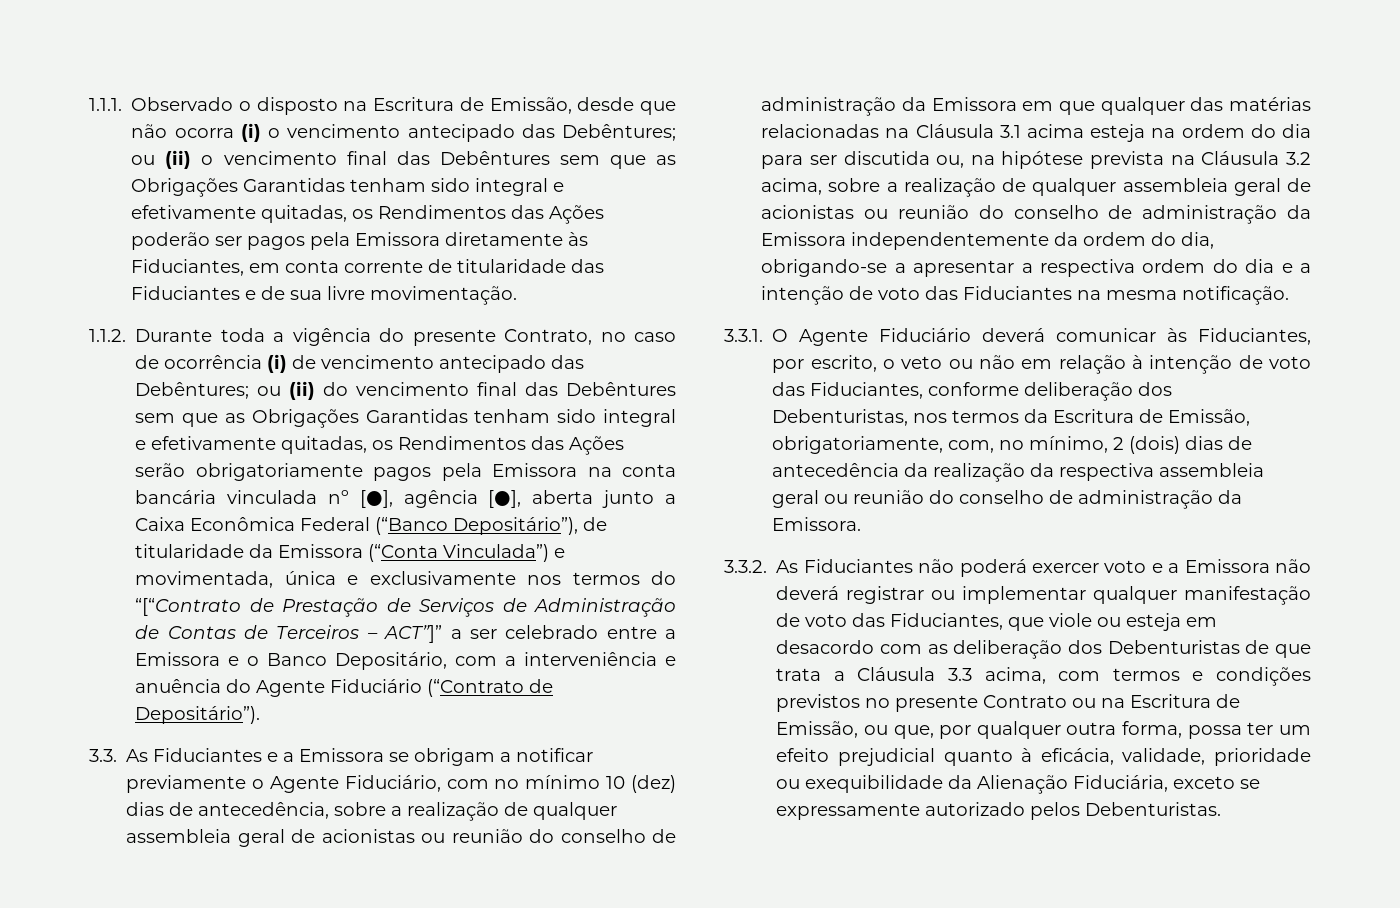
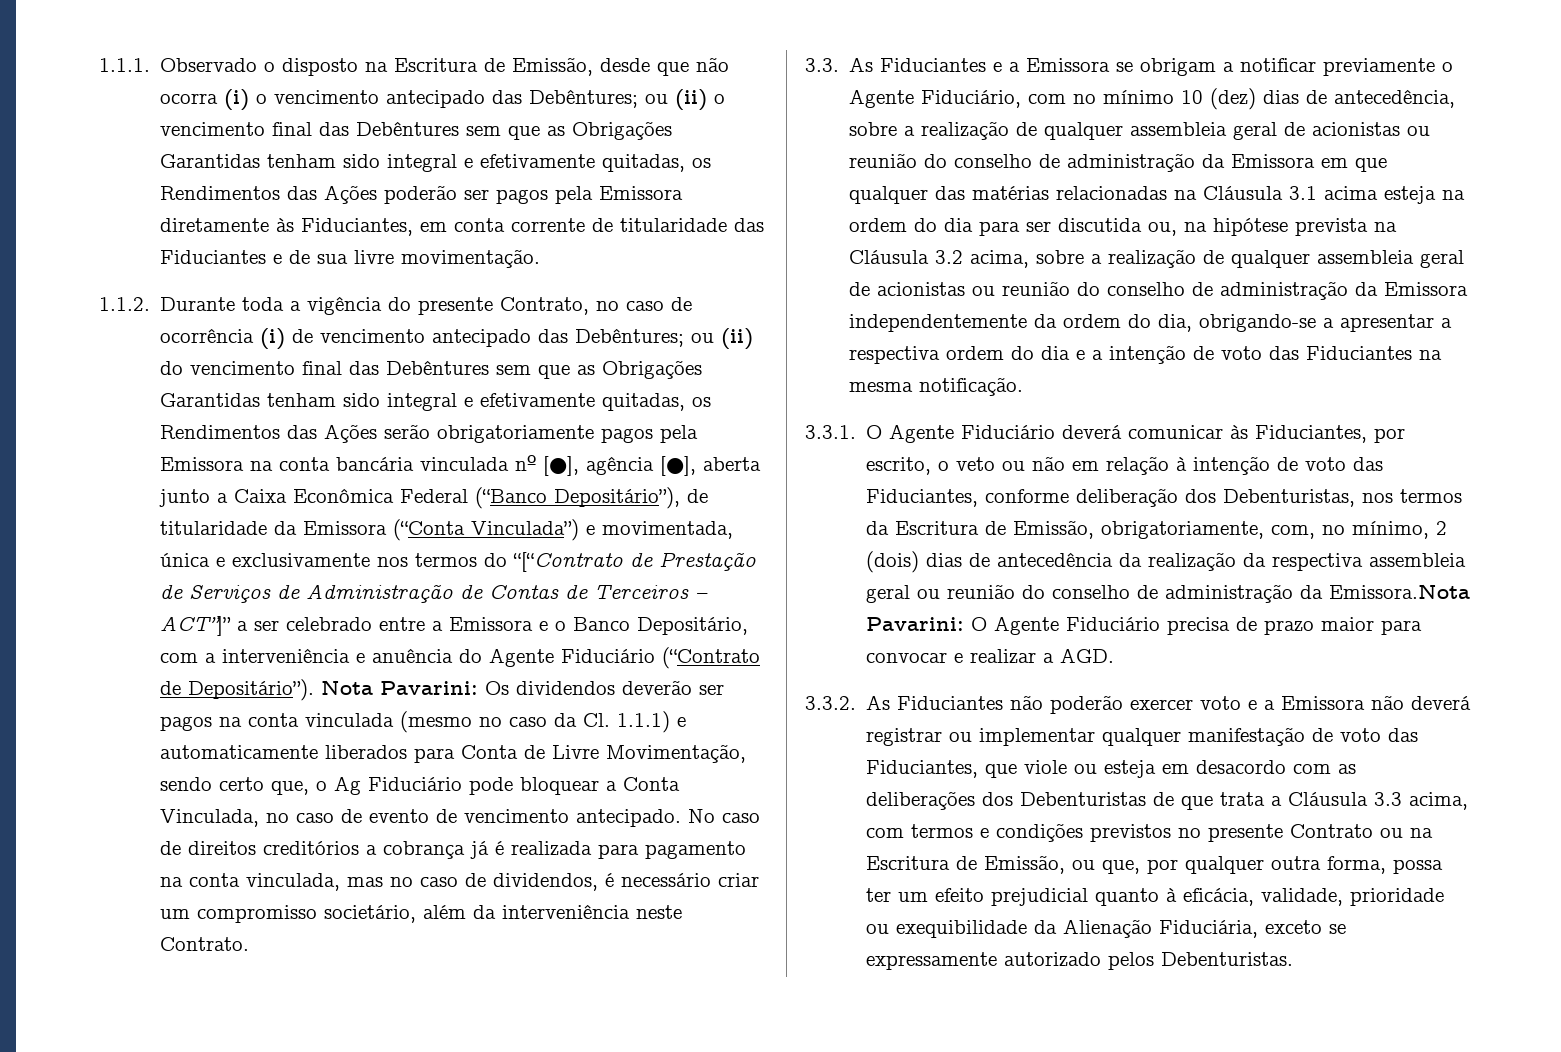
+ Nota Pavarini: Os dividendos deverão ser pagos na conta vinculada (mesmo no caso da Cl. 1.1.1) e automaticamente liberados para Conta de Livre Movimentação, sendo certo que, o Ag Fiduciário pode bloquear a Conta Vinculada, no caso de evento de vencimento antecipado. No caso de direitos creditórios a cobrança já é realizada para pagamento na conta vinculada, mas no caso de dividendos, é necessário criar um compromisso societário, além da interveniência neste Contrato.
- 3.3.1. O Agente Fiduciário deverá comunicar às Fiduciantes, por escrito, o veto ou não em relação à intenção de voto das Fiduciantes, conforme deliberação dos Debenturistas, nos termos da Escritura de Emissão, obrigatoriamente, com, no mínimo, 2 (dois) dias de antecedência da realização da respectiva assembleia geral ou reunião do conselho de administração da Emissora.
+ 3.3.1. O Agente Fiduciário deverá comunicar às Fiduciantes, por escrito, o veto ou não em relação à intenção de voto das Fiduciantes, conforme deliberação dos Debenturistas, nos termos da Escritura de Emissão, obrigatoriamente, com, no mínimo, 2 (dois) dias de antecedência da realização da respectiva assembleia geral ou reunião do conselho de administração da Emissora.Nota Pavarini: O Agente Fiduciário precisa de prazo maior para convocar e realizar a AGD.
- 3.3.2. As Fiduciantes não poderá exercer voto e a Emissora não deverá registrar ou implementar qualquer manifestação de voto das Fiduciantes, que viole ou esteja em desacordo com as deliberação dos Debenturistas de que trata a Cláusula 3.3 acima, com termos e condições previstos no presente Contrato ou na Escritura de Emissão, ou que, por qualquer outra forma, possa ter um efeito prejudicial quanto à eficácia, validade, prioridade ou exequibilidade da Alienação Fiduciária, exceto se expressamente autorizado pelos Debenturistas.
+ 3.3.2. As Fiduciantes não poderão exercer voto e a Emissora não deverá registrar ou implementar qualquer manifestação de voto das Fiduciantes, que viole ou esteja em desacordo com as deliberações dos Debenturistas de que trata a Cláusula 3.3 acima, com termos e condições previstos no presente Contrato ou na Escritura de Emissão, ou que, por qualquer outra forma, possa ter um efeito prejudicial quanto à eficácia, validade, prioridade ou exequibilidade da Alienação Fiduciária, exceto se expressamente autorizado pelos Debenturistas.

